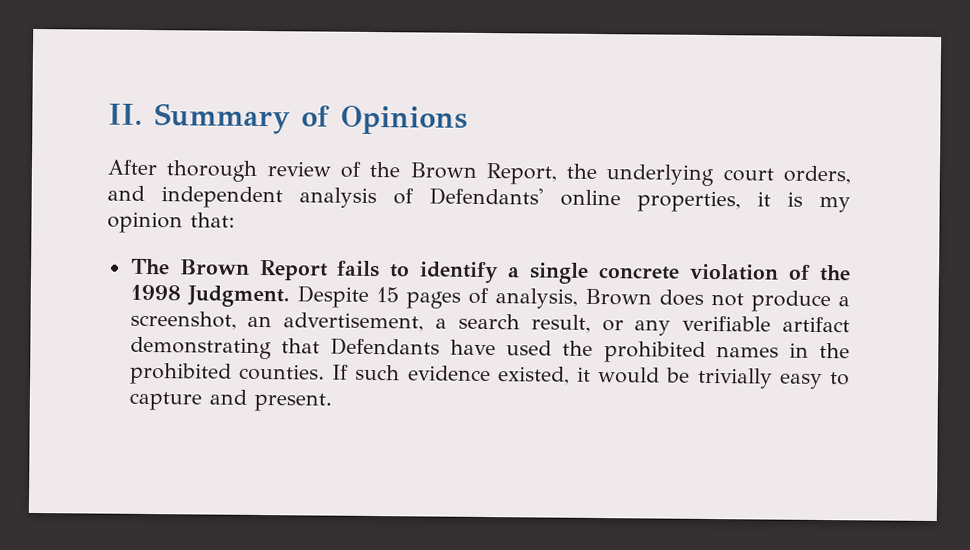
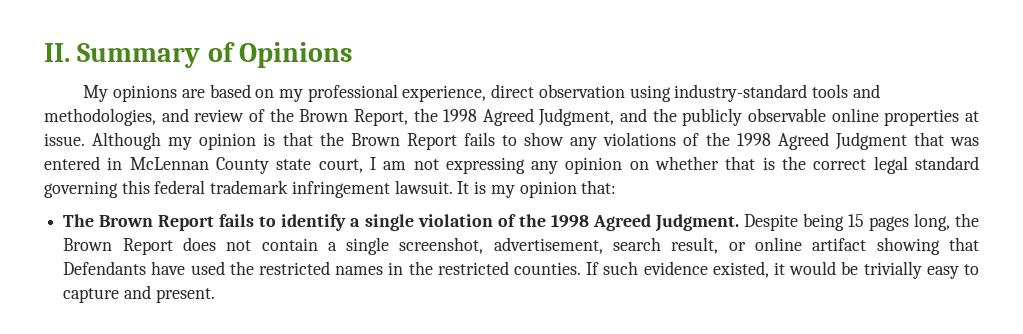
- After thorough review of the Brown Report, the underlying court orders, and independent analysis of Defendants' online properties, it is my opinion that:
+ My opinions are based on my professional experience, direct observation using industry-standard tools and methodologies, and review of the Brown Report, the 1998 Agreed Judgment, and the publicly observable online properties at issue. Although my opinion is that the Brown Report fails to show any violations of the 1998 Agreed Judgment that was entered in McLennan County state court, I am not expressing any opinion on whether that is the correct legal standard governing this federal trademark infringement lawsuit. It is my opinion that:
- The Brown Report fails to identify a single concrete violation of the 1998 Judgment.
+ The Brown Report fails to identify a single violation of the 1998 Agreed Judgment.
- Despite 15 pages of analysis, Brown does not produce a screenshot, an advertisement, a search result, or any verifiable artifact demonstrating that Defendants have used the prohibited names in the prohibited counties.
+ Despite being 15 pages long, the Brown Report does not contain a single screenshot, advertisement, search result, or online artifact showing that Defendants have used the restricted names in the restricted counties.

